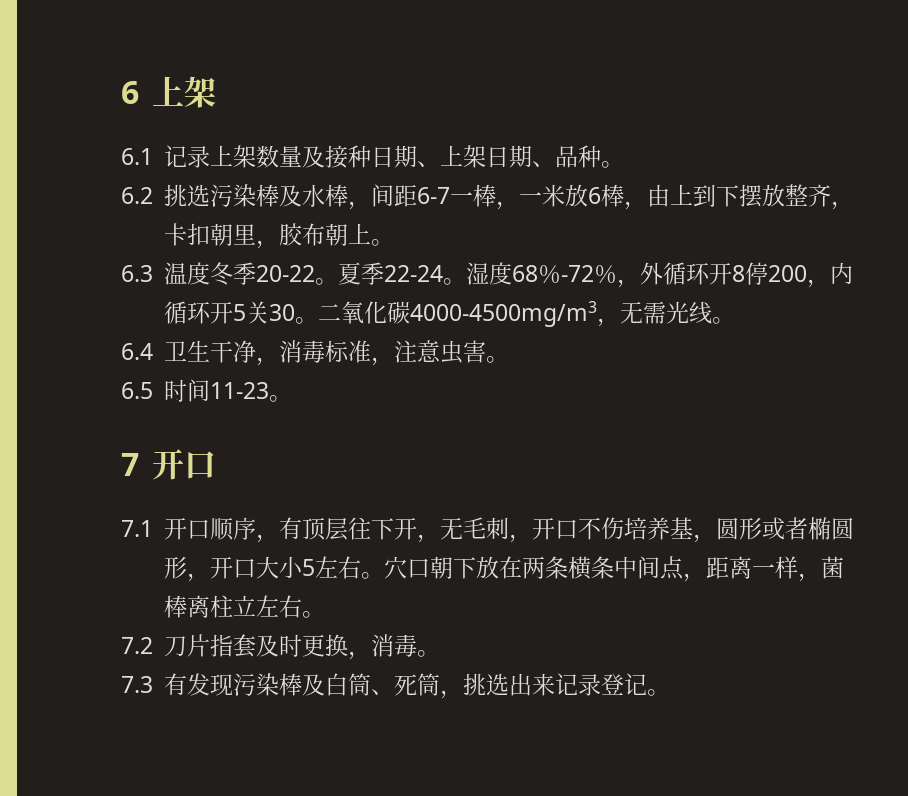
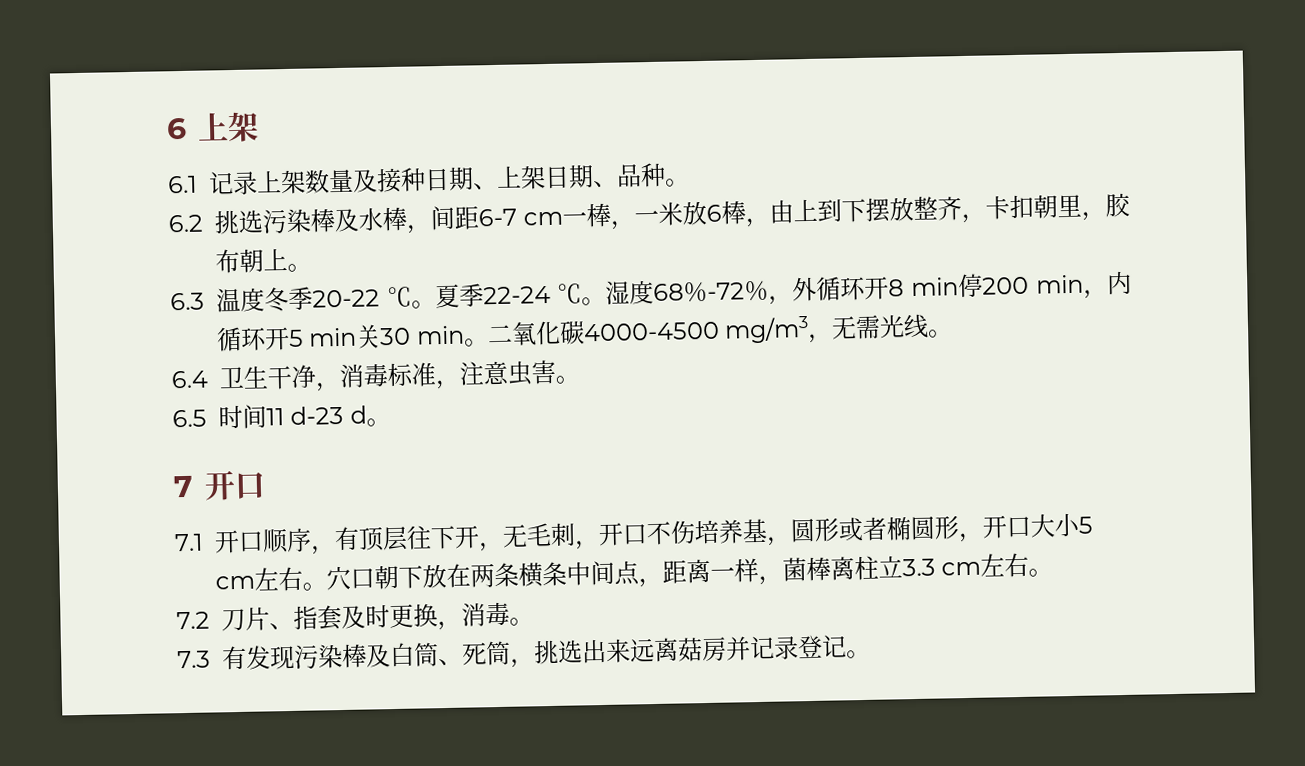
- 6.2挑选污染棒及水棒，间距6-7一棒，一米放6棒，由上到下摆放整齐，卡扣朝里，胶布朝上。
+ 6.2挑选污染棒及水棒，间距6-7 cm一棒，一米放6棒，由上到下摆放整齐，卡扣朝里，胶布朝上。
- 6.3温度冬季20-22。
+ 6.3温度冬季20-22 ℃。
- 夏季22-24。
+ 夏季22-24 ℃。
- 湿度68％-72％，外循环开8停200，内循环开5关30。
+ 湿度68％-72％，外循环开8 min停200 min，内循环开5 min关30 min。
- 二氧化碳4000-4500mg/m3，无需光线。
+ 二氧化碳4000-4500 mg/m3，无需光线。
- 6.5时间11-23。
+ 6.5时间11 d-23 d。
- 7.1开口顺序，有顶层往下开，无毛刺，开口不伤培养基，圆形或者椭圆形，开口大小5左右。
+ 7.1开口顺序，有顶层往下开，无毛刺，开口不伤培养基，圆形或者椭圆形，开口大小5 cm左右。
- 穴口朝下放在两条横条中间点，距离一样，菌棒离柱立左右。
+ 穴口朝下放在两条横条中间点，距离一样，菌棒离柱立3.3 cm左右。
- 7.2刀片指套及时更换，消毒。
+ 7.2刀片、指套及时更换，消毒。
- 7.3有发现污染棒及白筒、死筒，挑选出来记录登记。
+ 7.3有发现污染棒及白筒、死筒，挑选出来远离菇房并记录登记。

